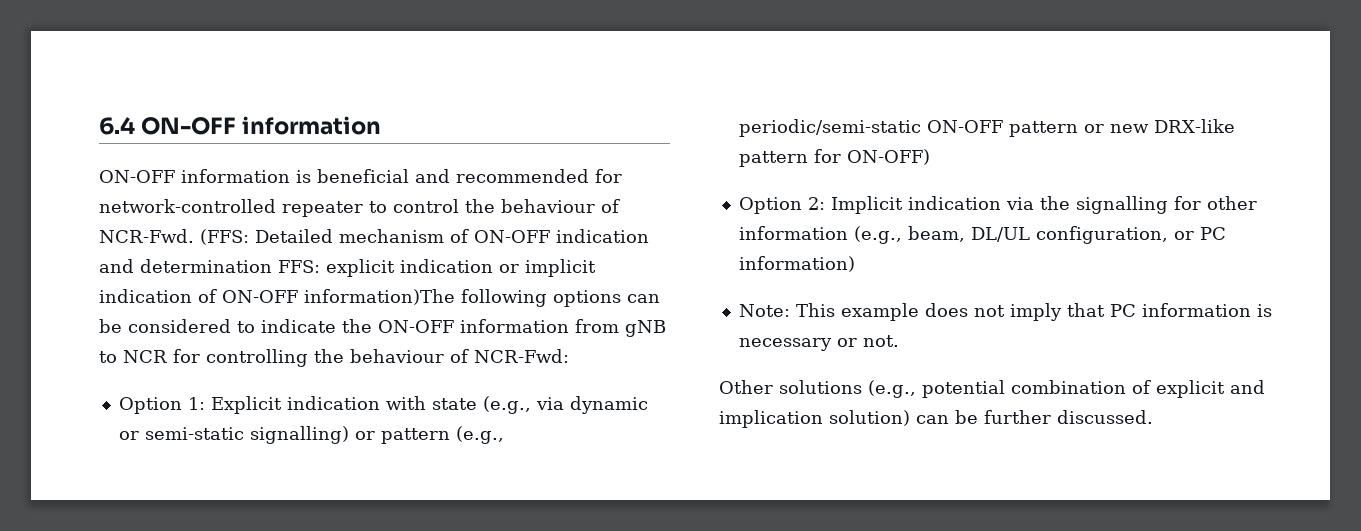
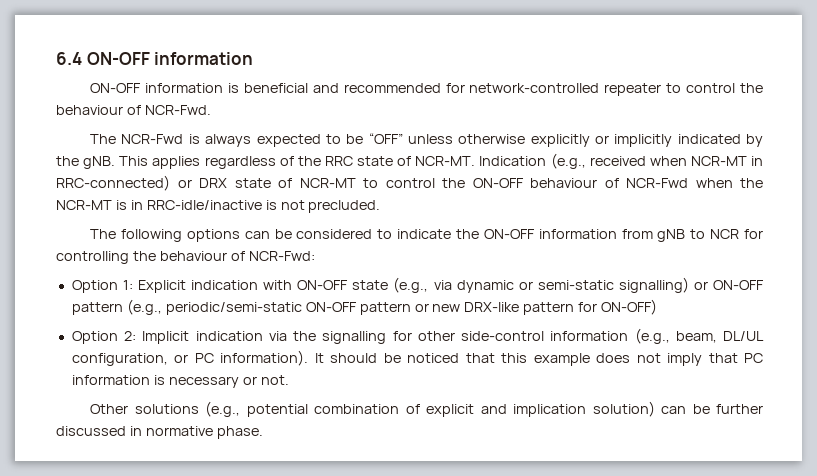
- ON-OFF information is beneficial and recommended for network-controlled repeater to control the behaviour of NCR-Fwd. (FFS: Detailed mechanism of ON-OFF indication and determination FFS: explicit indication or implicit indication of ON-OFF information)The following options can be considered to indicate the ON-OFF information from gNB to NCR for controlling the behaviour of NCR-Fwd:
+ ON-OFF information is beneficial and recommended for network-controlled repeater to control the behaviour of NCR-Fwd.
+ The NCR-Fwd is always expected to be “OFF” unless otherwise explicitly or implicitly indicated by the gNB. This applies regardless of the RRC state of NCR-MT. Indication (e.g., received when NCR-MT in RRC-connected) or DRX state of NCR-MT to control the ON-OFF behaviour of NCR-Fwd when the NCR-MT is in RRC-idle/inactive is not precluded.
+ The following options can be considered to indicate the ON-OFF information from gNB to NCR for controlling the behaviour of NCR-Fwd:
- Option 1: Explicit indication with state (e.g., via dynamic or semi-static signalling) or pattern (e.g., periodic/semi-static ON-OFF pattern or new DRX-like pattern for ON-OFF)
+ Option 1: Explicit indication with ON-OFF state (e.g., via dynamic or semi-static signalling) or ON-OFF pattern (e.g., periodic/semi-static ON-OFF pattern or new DRX-like pattern for ON-OFF)
- Option 2: Implicit indication via the signalling for other information (e.g., beam, DL/UL configuration, or PC information)
- Note: This example does not imply that PC information is necessary or not.
+ Option 2: Implicit indication via the signalling for other side-control information (e.g., beam, DL/UL configuration, or PC information). It should be noticed that this example does not imply that PC information is necessary or not.
- Other solutions (e.g., potential combination of explicit and implication solution) can be further discussed.
+ Other solutions (e.g., potential combination of explicit and implication solution) can be further discussed in normative phase.

